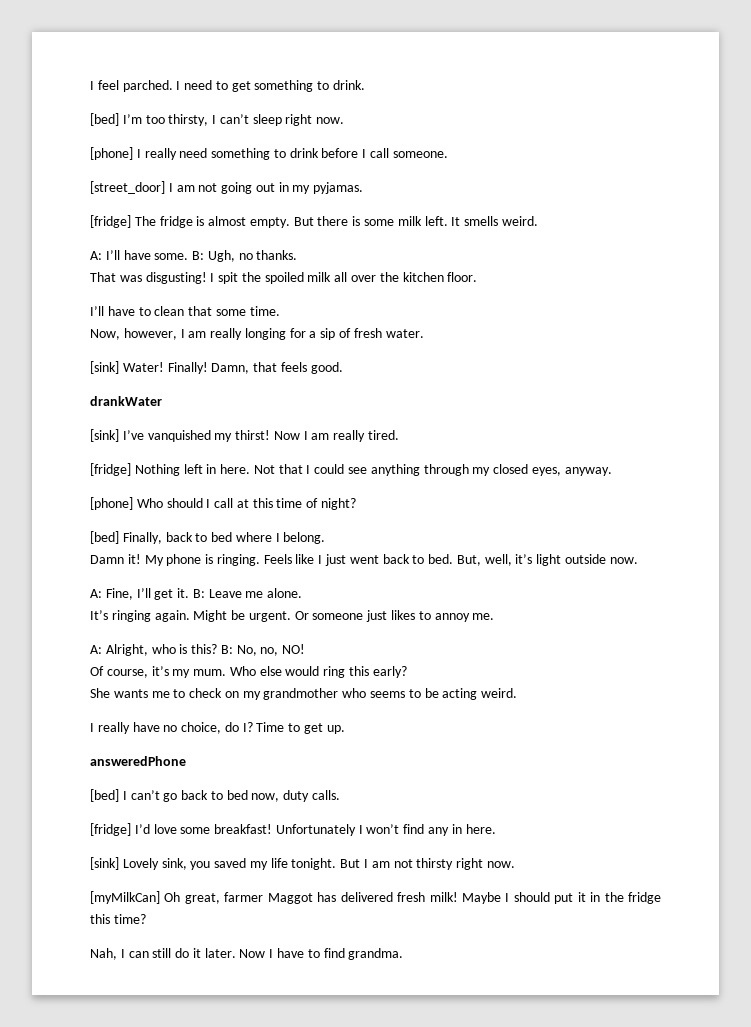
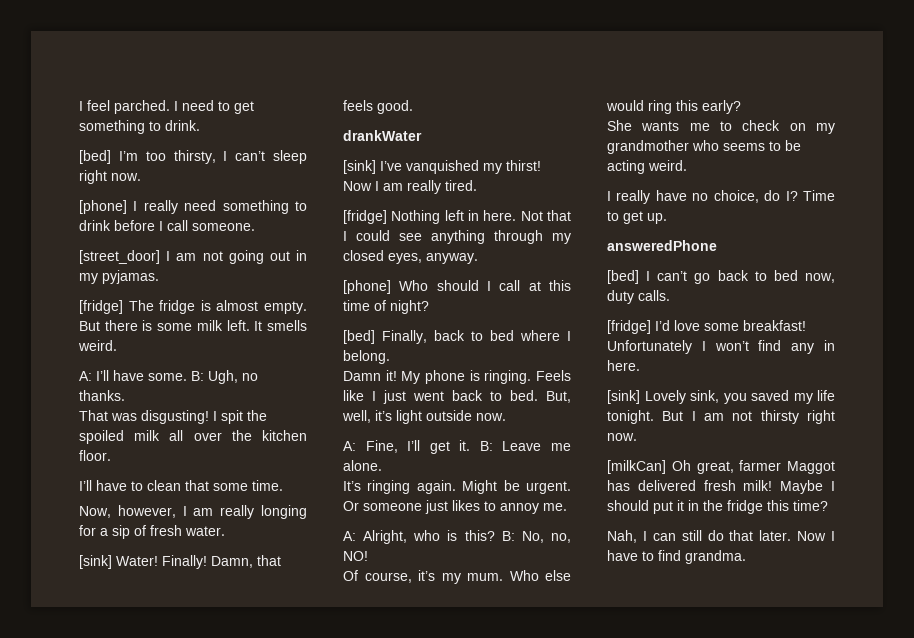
- [myMilkCan] Oh great, farmer Maggot has delivered fresh milk!
+ [milkCan] Oh great, farmer Maggot has delivered fresh milk!
- Nah, I can still do it later.
+ Nah, I can still do that later.

